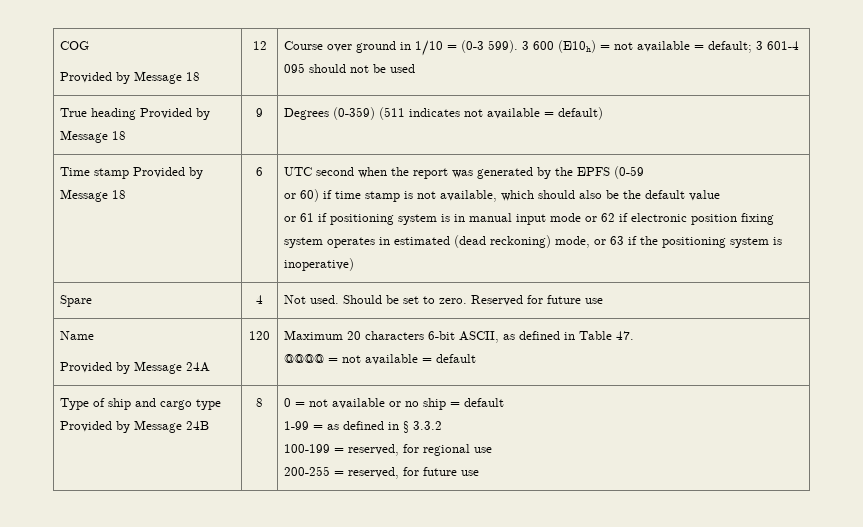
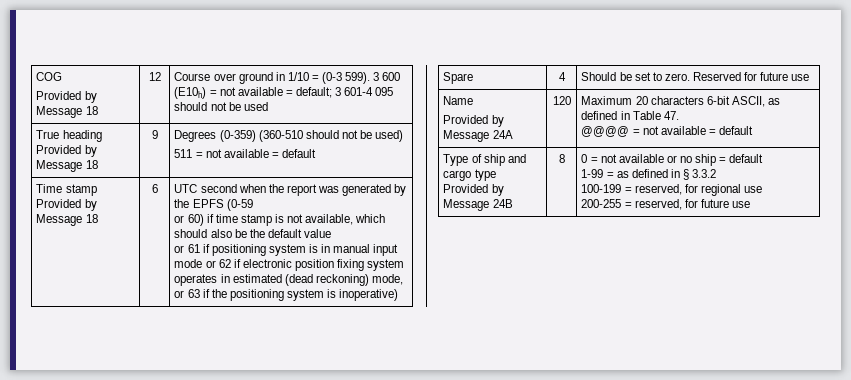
- True heading Provided by Message 18 | 9 | Degrees (0-359) (511 indicates not available = default)
+ True heading Provided by Message 18 | 9 | Degrees (0-359) (360-510 should not be used)
+ 511 = not available = default
- Spare | 4 | Not used. Should be set to zero. Reserved for future use
+ Spare | 4 | Should be set to zero. Reserved for future use

